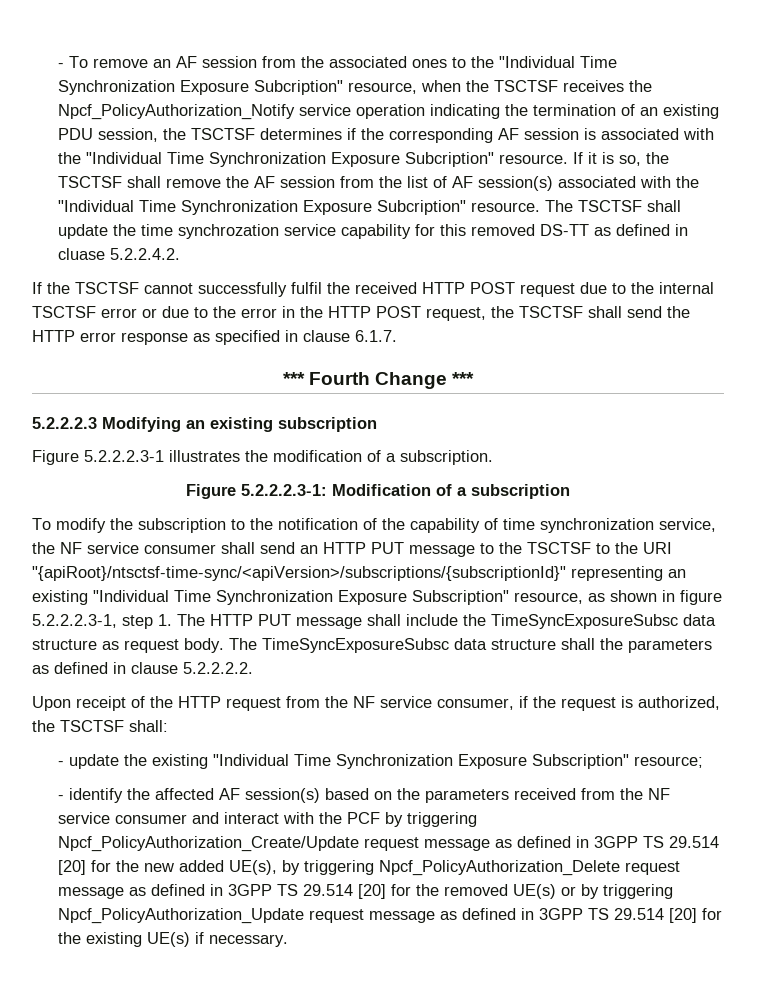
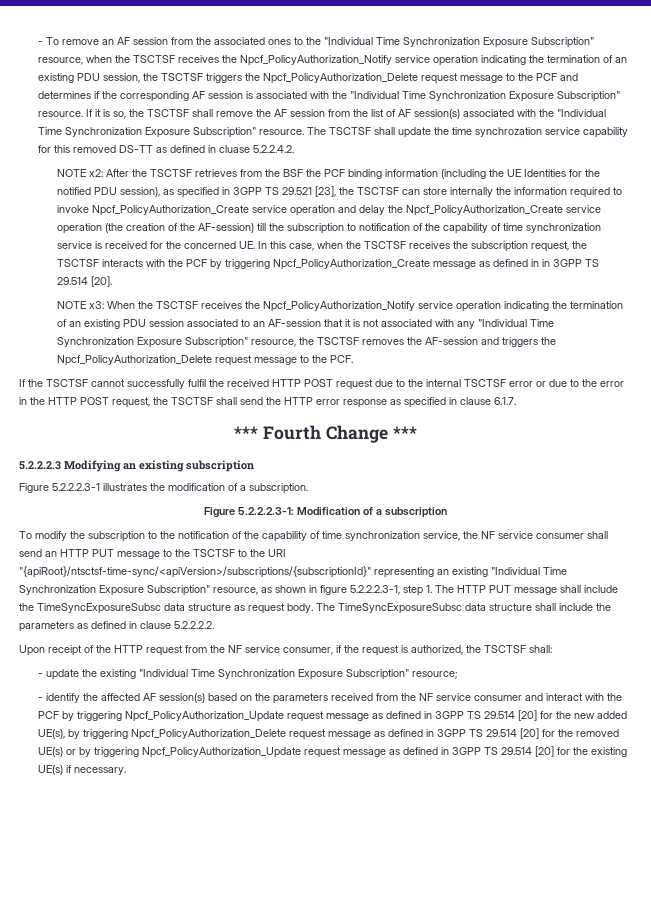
- - To remove an AF session from the associated ones to the "Individual Time Synchronization Exposure Subcription" resource, when the TSCTSF receives the Npcf_PolicyAuthorization_Notify service operation indicating the termination of an existing PDU session, the TSCTSF determines if the corresponding AF session is associated with the "Individual Time Synchronization Exposure Subcription" resource.
+ - To remove an AF session from the associated ones to the "Individual Time Synchronization Exposure Subscription" resource, when the TSCTSF receives the Npcf_PolicyAuthorization_Notify service operation indicating the termination of an existing PDU session, the TSCTSF triggers the Npcf_PolicyAuthorization_Delete request message to the PCF and determines if the corresponding AF session is associated with the "Individual Time Synchronization Exposure Subscription" resource.
- If it is so, the TSCTSF shall remove the AF session from the list of AF session(s) associated with the "Individual Time Synchronization Exposure Subcription" resource.
+ If it is so, the TSCTSF shall remove the AF session from the list of AF session(s) associated with the "Individual Time Synchronization Exposure Subscription" resource.
+ NOTE x2: After the TSCTSF retrieves from the BSF the PCF binding information (including the UE Identities for the notified PDU session), as specified in 3GPP TS 29.521 [23], the TSCTSF can store internally the information required to invoke Npcf_PolicyAuthorization_Create service operation and delay the Npcf_PolicyAuthorization_Create service operation (the creation of the AF-session) till the subscription to notification of the capability of time synchronization service is received for the concerned UE. In this case, when the TSCTSF receives the subscription request, the TSCTSF interacts with the PCF by triggering Npcf_PolicyAuthorization_Create message as defined in in 3GPP TS 29.514 [20].
+ NOTE x3: When the TSCTSF receives the Npcf_PolicyAuthorization_Notify service operation indicating the termination of an existing PDU session associated to an AF-session that it is not associated with any "Individual Time Synchronization Exposure Subscription" resource, the TSCTSF removes the AF-session and triggers the Npcf_PolicyAuthorization_Delete request message to the PCF.
- The TimeSyncExposureSubsc data structure shall the parameters as defined in clause 5.2.2.2.2.
+ The TimeSyncExposureSubsc data structure shall include the parameters as defined in clause 5.2.2.2.2.
- - identify the affected AF session(s) based on the parameters received from the NF service consumer and interact with the PCF by triggering Npcf_PolicyAuthorization_Create/Update request message as defined in 3GPP TS 29.514 [20] for the new added UE(s), by triggering Npcf_PolicyAuthorization_Delete request message as defined in 3GPP TS 29.514 [20] for the removed UE(s) or by triggering Npcf_PolicyAuthorization_Update request message as defined in 3GPP TS 29.514 [20] for the existing UE(s) if necessary.
+ - identify the affected AF session(s) based on the parameters received from the NF service consumer and interact with the PCF by triggering Npcf_PolicyAuthorization_Update request message as defined in 3GPP TS 29.514 [20] for the new added UE(s), by triggering Npcf_PolicyAuthorization_Delete request message as defined in 3GPP TS 29.514 [20] for the removed UE(s) or by triggering Npcf_PolicyAuthorization_Update request message as defined in 3GPP TS 29.514 [20] for the existing UE(s) if necessary.

